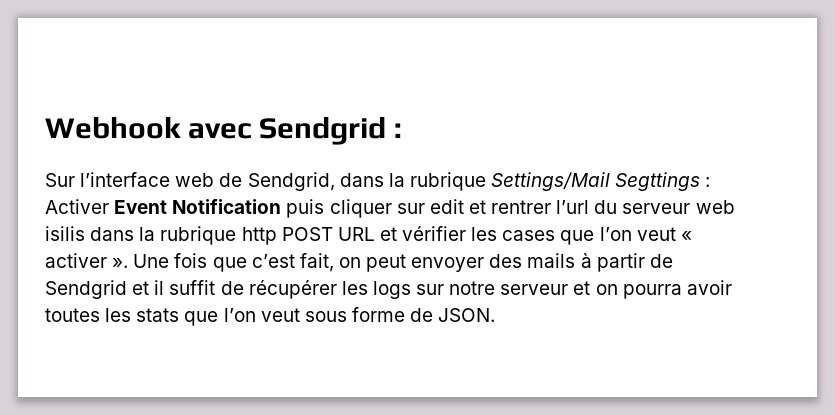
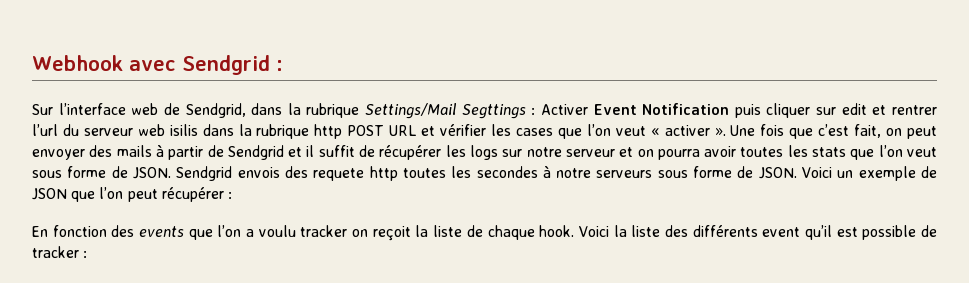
+ Sendgrid envois des requete http toutes les secondes à notre serveurs sous forme de JSON. Voici un exemple de JSON que l’on peut récupérer :
+ En fonction des events que l’on a voulu tracker on reçoit la liste de chaque hook. Voici la liste des différents event qu’il est possible de tracker :

